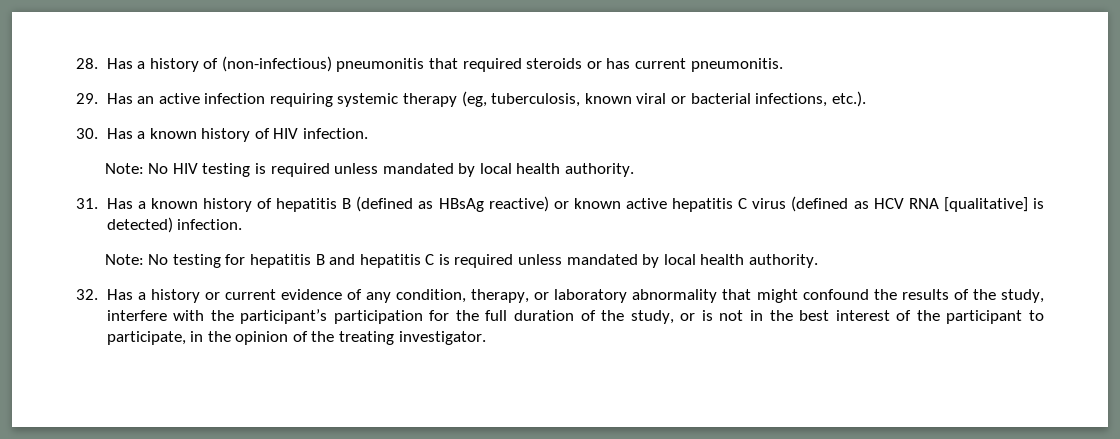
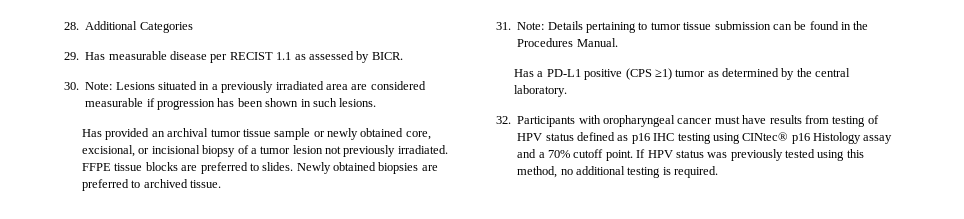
- 28. Has a history of (non-infectious) pneumonitis that required steroids or has current pneumonitis.
- 29. Has an active infection requiring systemic therapy (eg, tuberculosis, known viral or bacterial infections, etc.).
- 30. Has a known history of HIV infection.
- Note: No HIV testing is required unless mandated by local health authority.
- 31. Has a known history of hepatitis B (defined as HBsAg reactive) or known active hepatitis C virus (defined as HCV RNA [qualitative] is detected) infection.
- Note: No testing for hepatitis B and hepatitis C is required unless mandated by local health authority.
- 32. Has a history or current evidence of any condition, therapy, or laboratory abnormality that might confound the results of the study, interfere with the participant’s participation for the full duration of the study, or is not in the best interest of the participant to participate, in the opinion of the treating investigator.
+ 28. Additional Categories
+ 29. Has measurable disease per RECIST 1.1 as assessed by BICR.
+ 30. Note: Lesions situated in a previously irradiated area are considered measurable if progression has been shown in such lesions.
+ Has provided an archival tumor tissue sample or newly obtained core, excisional, or incisional biopsy of a tumor lesion not previously irradiated. FFPE tissue blocks are preferred to slides. Newly obtained biopsies are preferred to archived tissue.
+ 31. Note: Details pertaining to tumor tissue submission can be found in the Procedures Manual.
+ Has a PD-L1 positive (CPS ≥1) tumor as determined by the central laboratory.
+ 32. Participants with oropharyngeal cancer must have results from testing of HPV status defined as p16 IHC testing using CINtec® p16 Histology assay and a 70% cutoff point. If HPV status was previously tested using this method, no additional testing is required.

